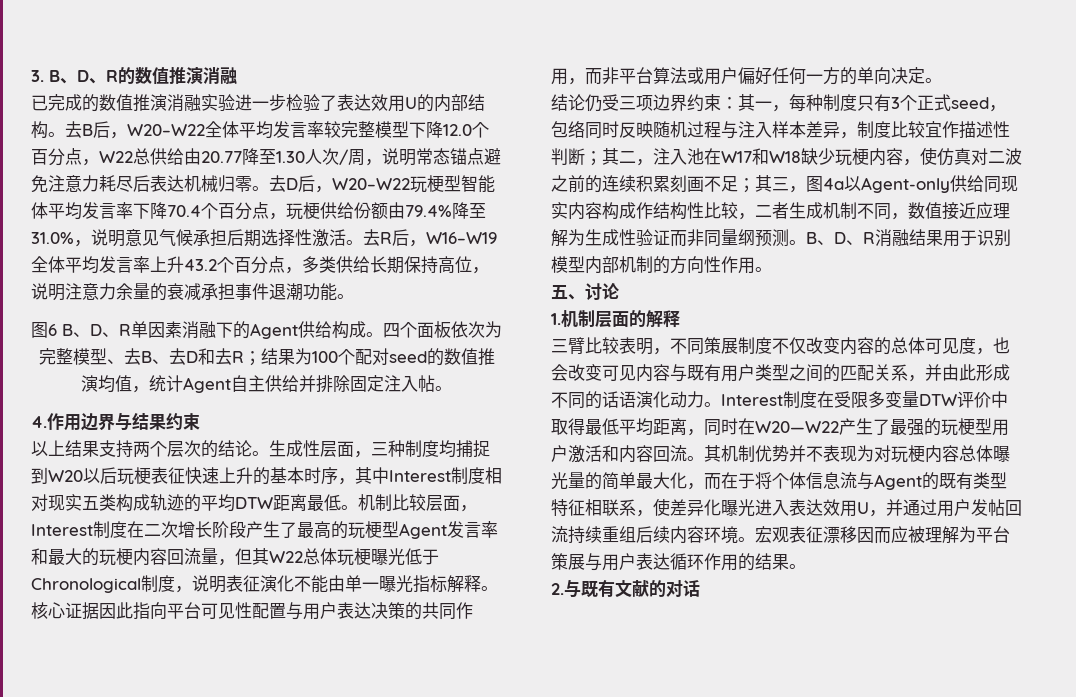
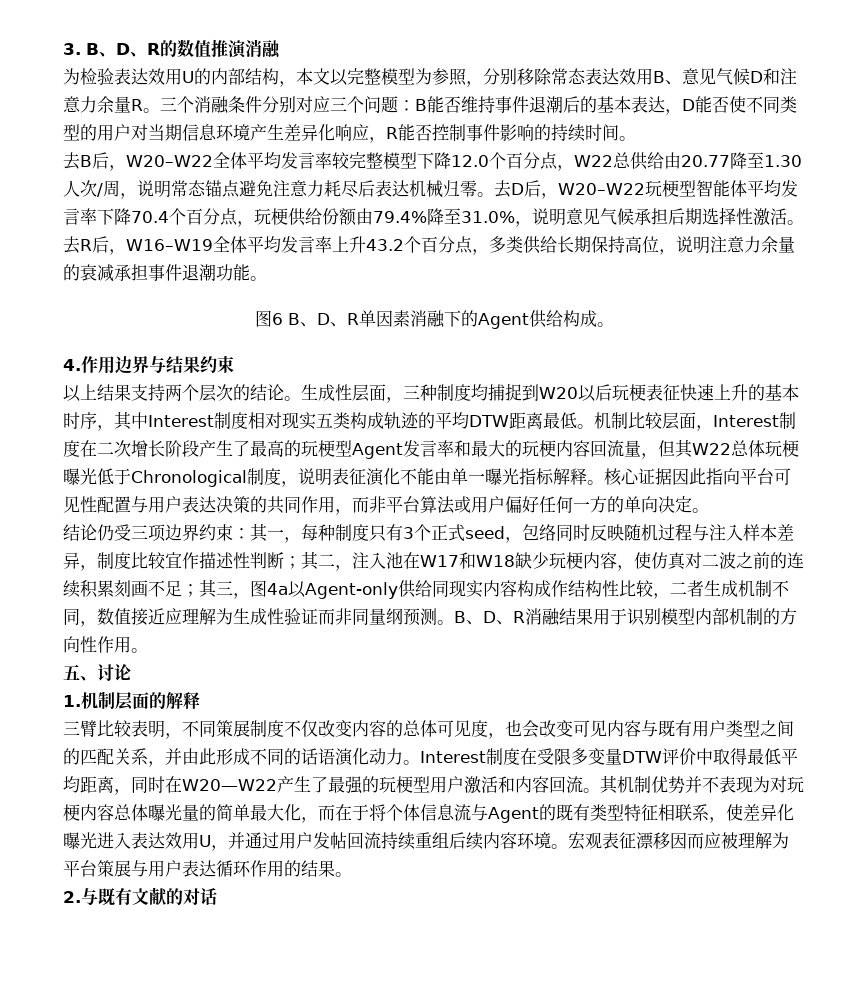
- 已完成的数值推演消融实验进一步检验了表达效用U的内部结构。去B后，W20–W22全体平均发言率较完整模型下降12.0个百分点，W22总供给由20.77降至1.30人次/周，说明常态锚点避免注意力耗尽后表达机械归零。
+ 为检验表达效用U的内部结构，本文以完整模型为参照，分别移除常态表达效用B、意见气候D和注意力余量R。三个消融条件分别对应三个问题：B能否维持事件退潮后的基本表达，D能否使不同类型的用户对当期信息环境产生差异化响应，R能否控制事件影响的持续时间。
+ 去B后，W20–W22全体平均发言率较完整模型下降12.0个百分点，W22总供给由20.77降至1.30人次/周，说明常态锚点避免注意力耗尽后表达机械归零。
- 四个面板依次为完整模型、去B、去D和去R；结果为100个配对seed的数值推演均值，统计Agent自主供给并排除固定注入帖。

